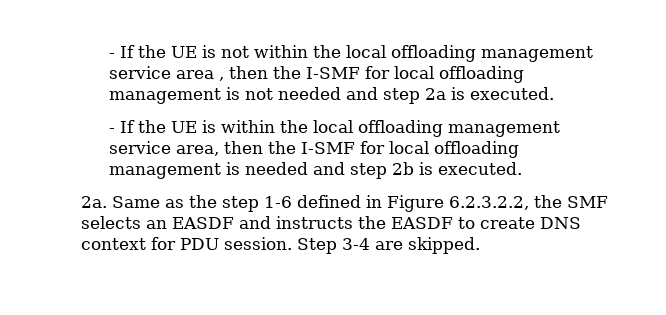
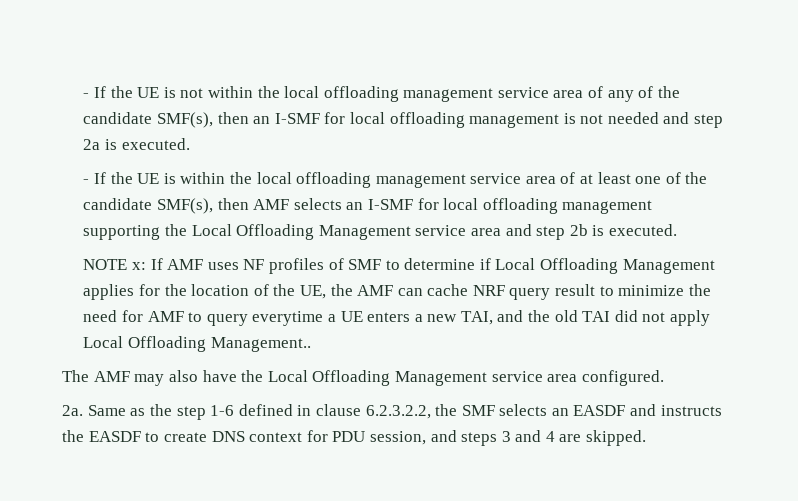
- - If the UE is not within the local offloading management service area , then the I-SMF for local offloading management is not needed and step 2a is executed.
+ - If the UE is not within the local offloading management service area of any of the candidate SMF(s), then an I-SMF for local offloading management is not needed and step 2a is executed.
- - If the UE is within the local offloading management service area, then the I-SMF for local offloading management is needed and step 2b is executed.
+ - If the UE is within the local offloading management service area of at least one of the candidate SMF(s), then AMF selects an I-SMF for local offloading management supporting the Local Offloading Management service area and step 2b is executed.
+ NOTE x: If AMF uses NF profiles of SMF to determine if Local Offloading Management applies for the location of the UE, the AMF can cache NRF query result to minimize the need for AMF to query everytime a UE enters a new TAI, and the old TAI did not apply Local Offloading Management..
+ The AMF may also have the Local Offloading Management service area configured.
- Same as the step 1-6 defined in Figure 6.2.3.2.2, the SMF selects an EASDF and instructs the EASDF to create DNS context for PDU session. Step 3-4 are skipped.
+ Same as the step 1-6 defined in clause 6.2.3.2.2, the SMF selects an EASDF and instructs the EASDF to create DNS context for PDU session, and steps 3 and 4 are skipped.

